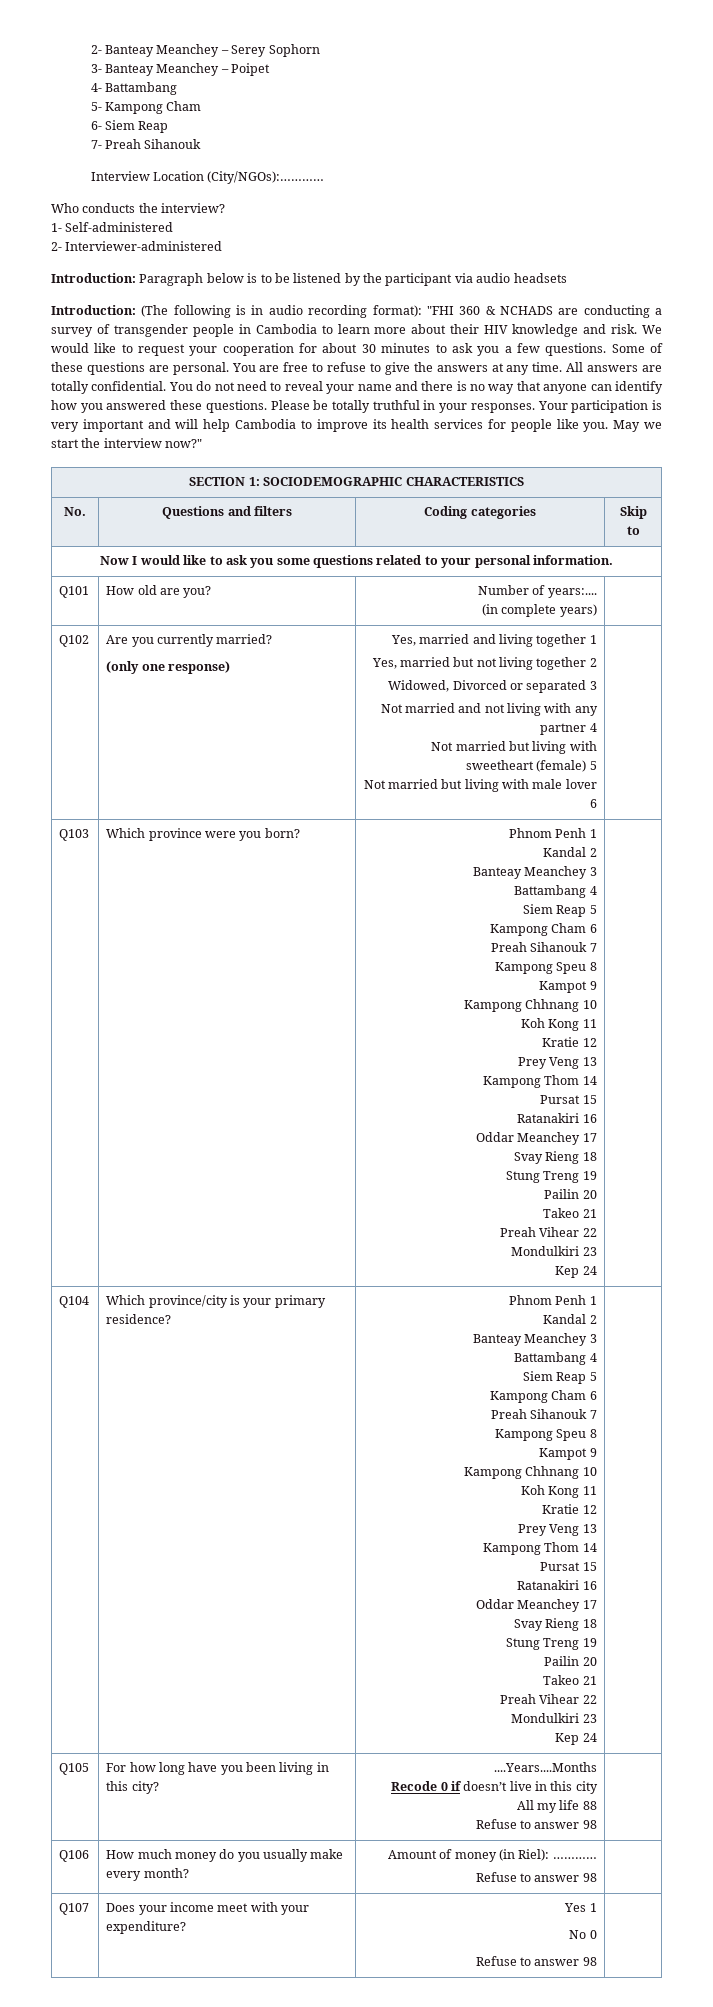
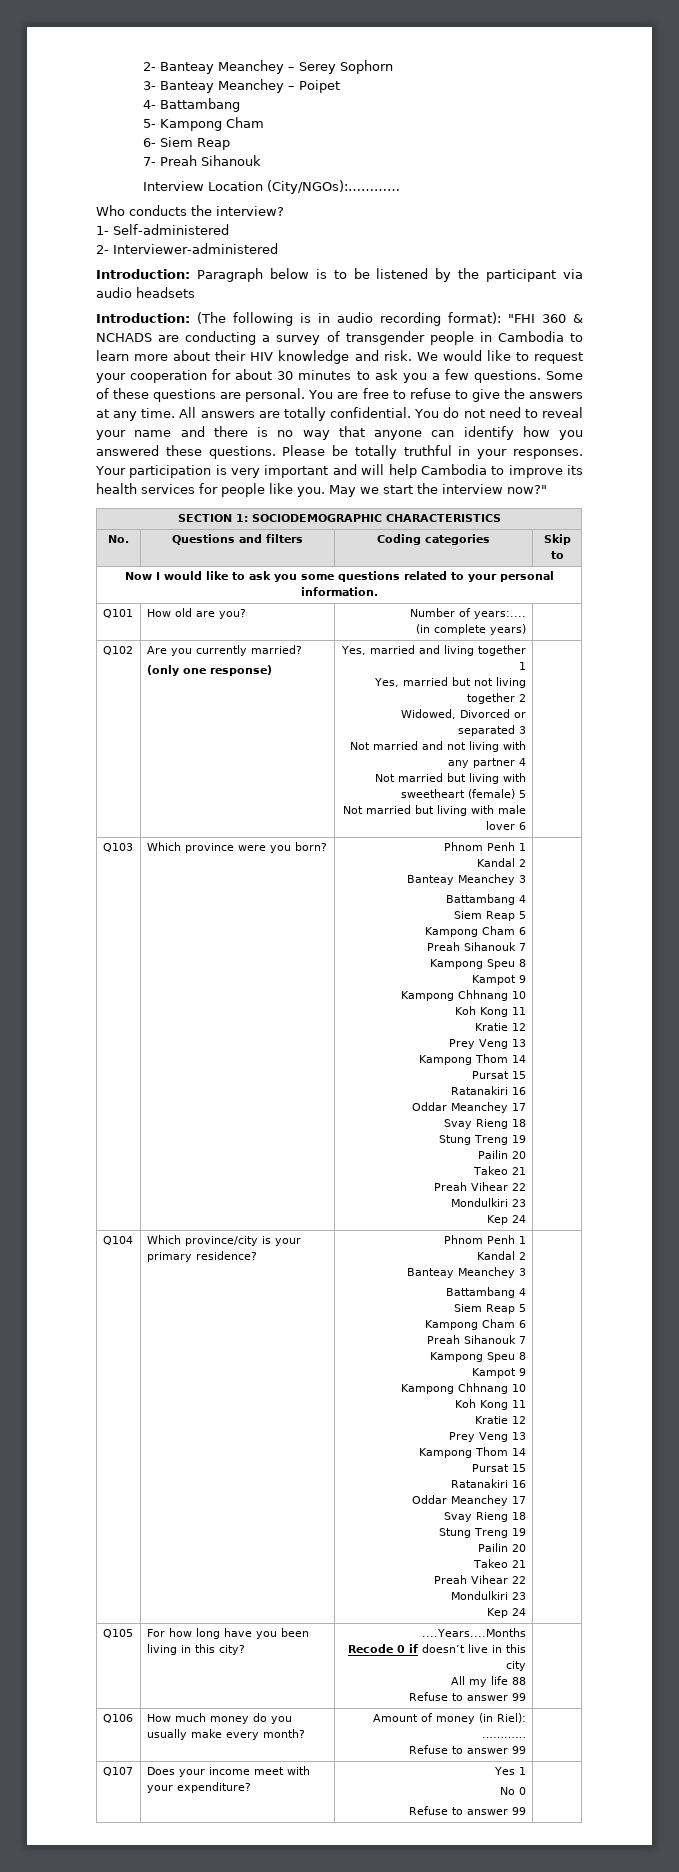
  Q105 | For how long have you been living in this city? | ....Years....Months
  Recode 0 if doesn’t live in this city
  All my life 88
- Refuse to answer 98 |
+ Refuse to answer 99 |
  Q106 | How much money do you usually make every month? | Amount of money (in Riel): …………
- Refuse to answer 98 |
+ Refuse to answer 99 |
  Q107 | Does your income meet with your expenditure? | Yes 1
  No 0
- Refuse to answer 98 |
+ Refuse to answer 99 |

